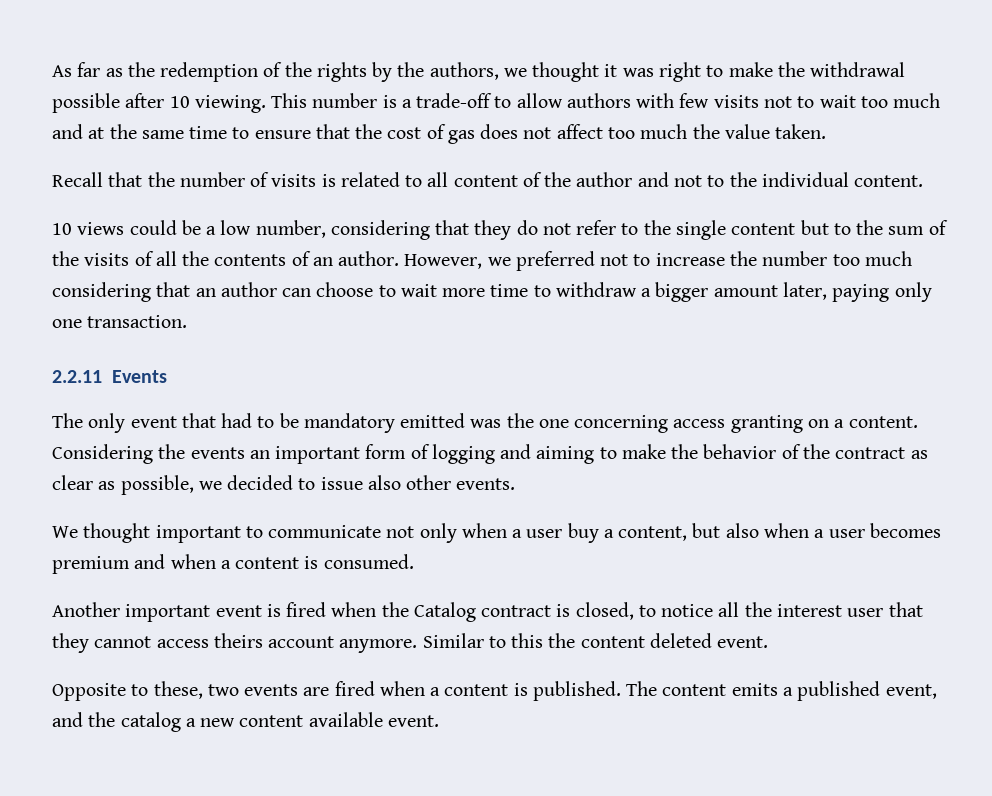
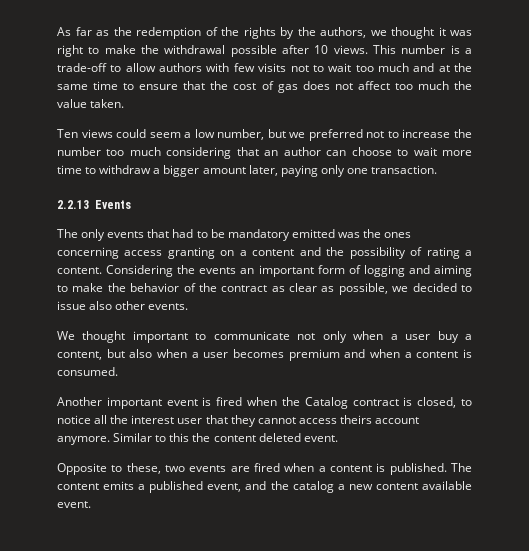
- As far as the redemption of the rights by the authors, we thought it was right to make the withdrawal possible after 10 viewing.
+ As far as the redemption of the rights by the authors, we thought it was right to make the withdrawal possible after 10 views.
- Recall that the number of visits is related to all content of the author and not to the individual content.
- 10 views could be a low number, considering that they do not refer to the single content but to the sum of the visits of all the contents of an author. However, we preferred not to increase the number too much considering that an author can choose to wait more time to withdraw a bigger amount later, paying only one transaction.
+ Ten views could seem a low number, but we preferred not to increase the number too much considering that an author can choose to wait more time to withdraw a bigger amount later, paying only one transaction.
- 2.2.11 Events
+ 2.2.13 Events
- The only event that had to be mandatory emitted was the one concerning access granting on a content.
+ The only events that had to be mandatory emitted was the ones concerning access granting on a content and the possibility of rating a content.

